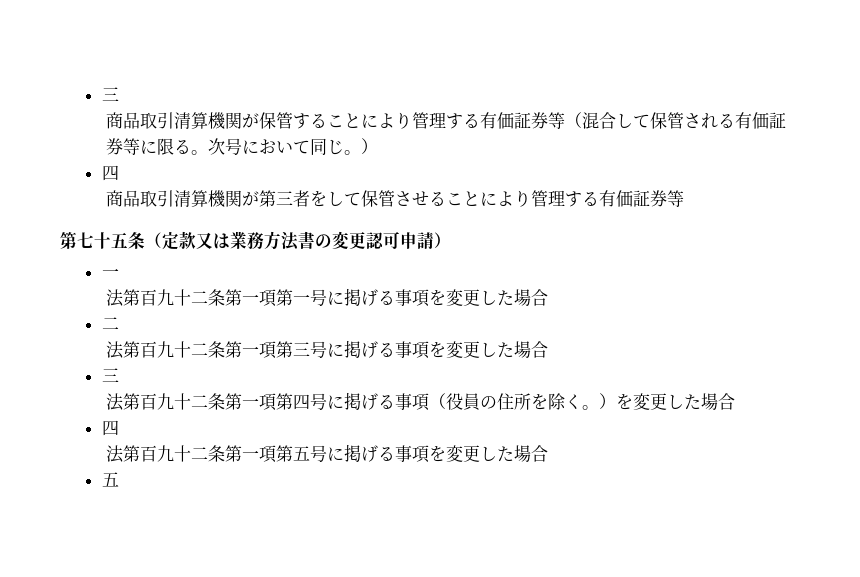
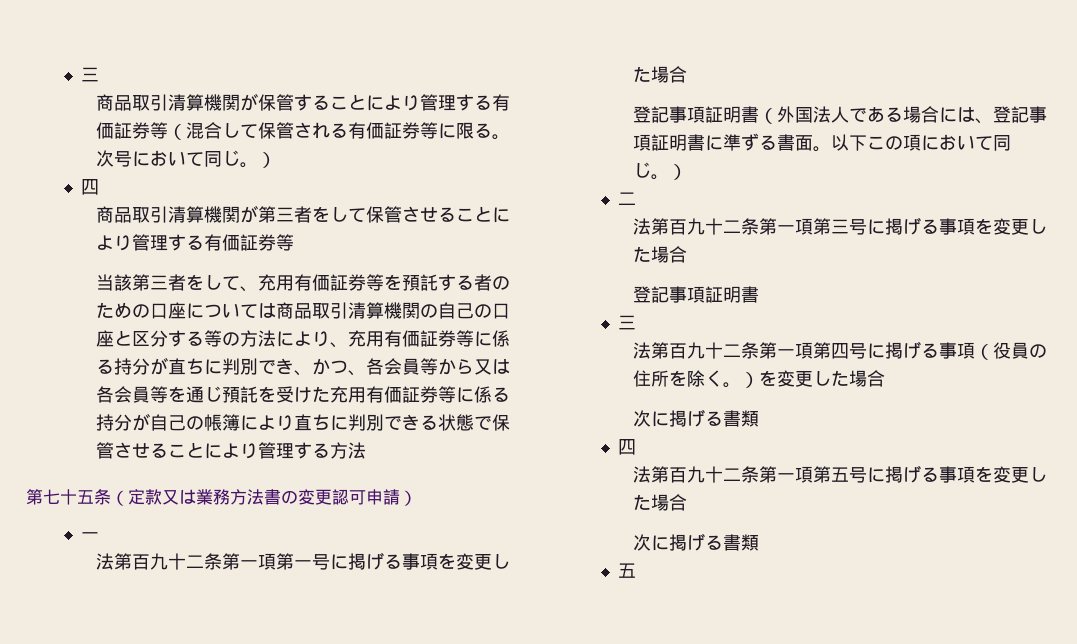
+ 当該第三者をして、充用有価証券等を預託する者のための口座については商品取引清算機関の自己の口座と区分する等の方法により、充用有価証券等に係る持分が直ちに判別でき、かつ、各会員等から又は各会員等を通じ預託を受けた充用有価証券等に係る持分が自己の帳簿により直ちに判別できる状態で保管させることにより管理する方法
+ 登記事項証明書（外国法人である場合には、登記事項証明書に準ずる書面。以下この項において同じ。）
  法第百九十二条第一項第三号に掲げる事項を変更した場合
+ 登記事項証明書
  法第百九十二条第一項第四号に掲げる事項（役員の住所を除く。）を変更した場合
+ 次に掲げる書類
  法第百九十二条第一項第五号に掲げる事項を変更した場合
+ 次に掲げる書類

